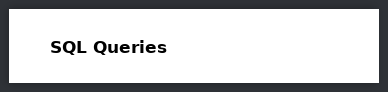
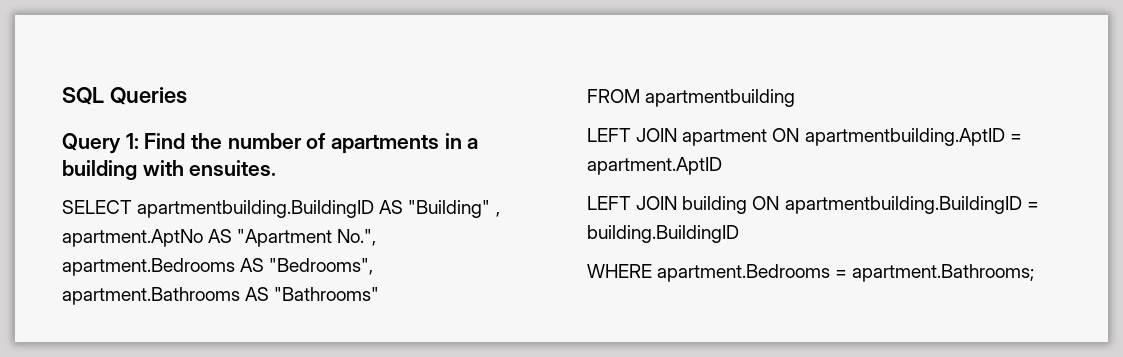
+ Query 1: Find the number of apartments in a building with ensuites.
+ SELECT apartmentbuilding.BuildingID AS "Building" , apartment.AptNo AS "Apartment No.", apartment.Bedrooms AS "Bedrooms", apartment.Bathrooms AS "Bathrooms"
+ FROM apartmentbuilding
+ LEFT JOIN apartment ON apartmentbuilding.AptID = apartment.AptID
+ LEFT JOIN building ON apartmentbuilding.BuildingID = building.BuildingID
+ WHERE apartment.Bedrooms = apartment.Bathrooms;

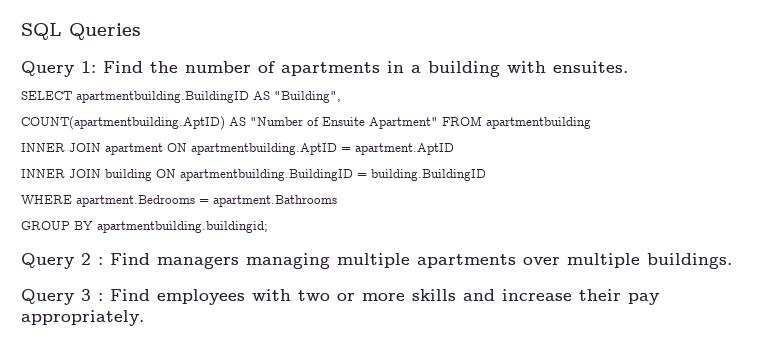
- SELECT apartmentbuilding.BuildingID AS "Building" , apartment.AptNo AS "Apartment No.", apartment.Bedrooms AS "Bedrooms", apartment.Bathrooms AS "Bathrooms"
- FROM apartmentbuilding
+ SELECT apartmentbuilding.BuildingID AS "Building",
+ COUNT(apartmentbuilding.AptID) AS "Number of Ensuite Apartment" FROM apartmentbuilding
- LEFT JOIN apartment ON apartmentbuilding.AptID = apartment.AptID
+ INNER JOIN apartment ON apartmentbuilding.AptID = apartment.AptID
- LEFT JOIN building ON apartmentbuilding.BuildingID = building.BuildingID
+ INNER JOIN building ON apartmentbuilding.BuildingID = building.BuildingID
- WHERE apartment.Bedrooms = apartment.Bathrooms;
+ WHERE apartment.Bedrooms = apartment.Bathrooms
+ GROUP BY apartmentbuilding.buildingid;
+ Query 2 : Find managers managing multiple apartments over multiple buildings.
+ Query 3 : Find employees with two or more skills and increase their pay appropriately.

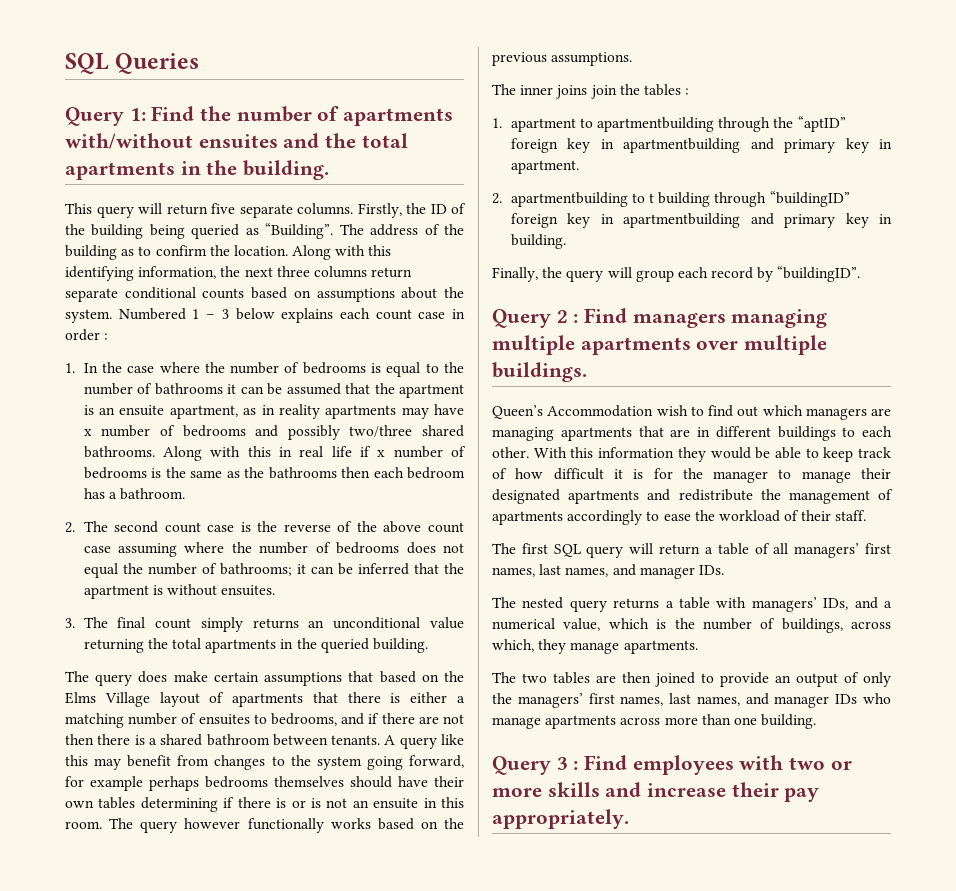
- Query 1: Find the number of apartments in a building with ensuites.
- SELECT apartmentbuilding.BuildingID AS "Building",
- COUNT(apartmentbuilding.AptID) AS "Number of Ensuite Apartment" FROM apartmentbuilding
- INNER JOIN apartment ON apartmentbuilding.AptID = apartment.AptID
- INNER JOIN building ON apartmentbuilding.BuildingID = building.BuildingID
- WHERE apartment.Bedrooms = apartment.Bathrooms
- GROUP BY apartmentbuilding.buildingid;
+ Query 1: Find the number of apartments with/without ensuites and the total apartments in the building.
+ This query will return five separate columns. Firstly, the ID of the building being queried as “Building”. The address of the building as to confirm the location. Along with this identifying information, the next three columns return separate conditional counts based on assumptions about the system. Numbered 1 – 3 below explains each count case in order :
+ 1. In the case where the number of bedrooms is equal to the number of bathrooms it can be assumed that the apartment is an ensuite apartment, as in reality apartments may have x number of bedrooms and possibly two/three shared bathrooms. Along with this in real life if x number of bedrooms is the same as the bathrooms then each bedroom has a bathroom.
+ 2. The second count case is the reverse of the above count case assuming where the number of bedrooms does not equal the number of bathrooms; it can be inferred that the apartment is without ensuites.
+ 3. The final count simply returns an unconditional value returning the total apartments in the queried building.
+ The query does make certain assumptions that based on the Elms Village layout of apartments that there is either a matching number of ensuites to bedrooms, and if there are not then there is a shared bathroom between tenants. A query like this may benefit from changes to the system going forward, for example perhaps bedrooms themselves should have their own tables determining if there is or is not an ensuite in this room. The query however functionally works based on the previous assumptions.
+ The inner joins join the tables :
+ 1. apartment to apartmentbuilding through the “aptID” foreign key in apartmentbuilding and primary key in apartment.
+ 2. apartmentbuilding to t building through “buildingID” foreign key in apartmentbuilding and primary key in building.
+ Finally, the query will group each record by “buildingID”.
+ Queen’s Accommodation wish to find out which managers are managing apartments that are in different buildings to each other. With this information they would be able to keep track of how difficult it is for the manager to manage their designated apartments and redistribute the management of apartments accordingly to ease the workload of their staff.
+ The first SQL query will return a table of all managers’ first names, last names, and manager IDs.
+ The nested query returns a table with managers’ IDs, and a numerical value, which is the number of buildings, across which, they manage apartments.
+ The two tables are then joined to provide an output of only the managers’ first names, last names, and manager IDs who manage apartments across more than one building.

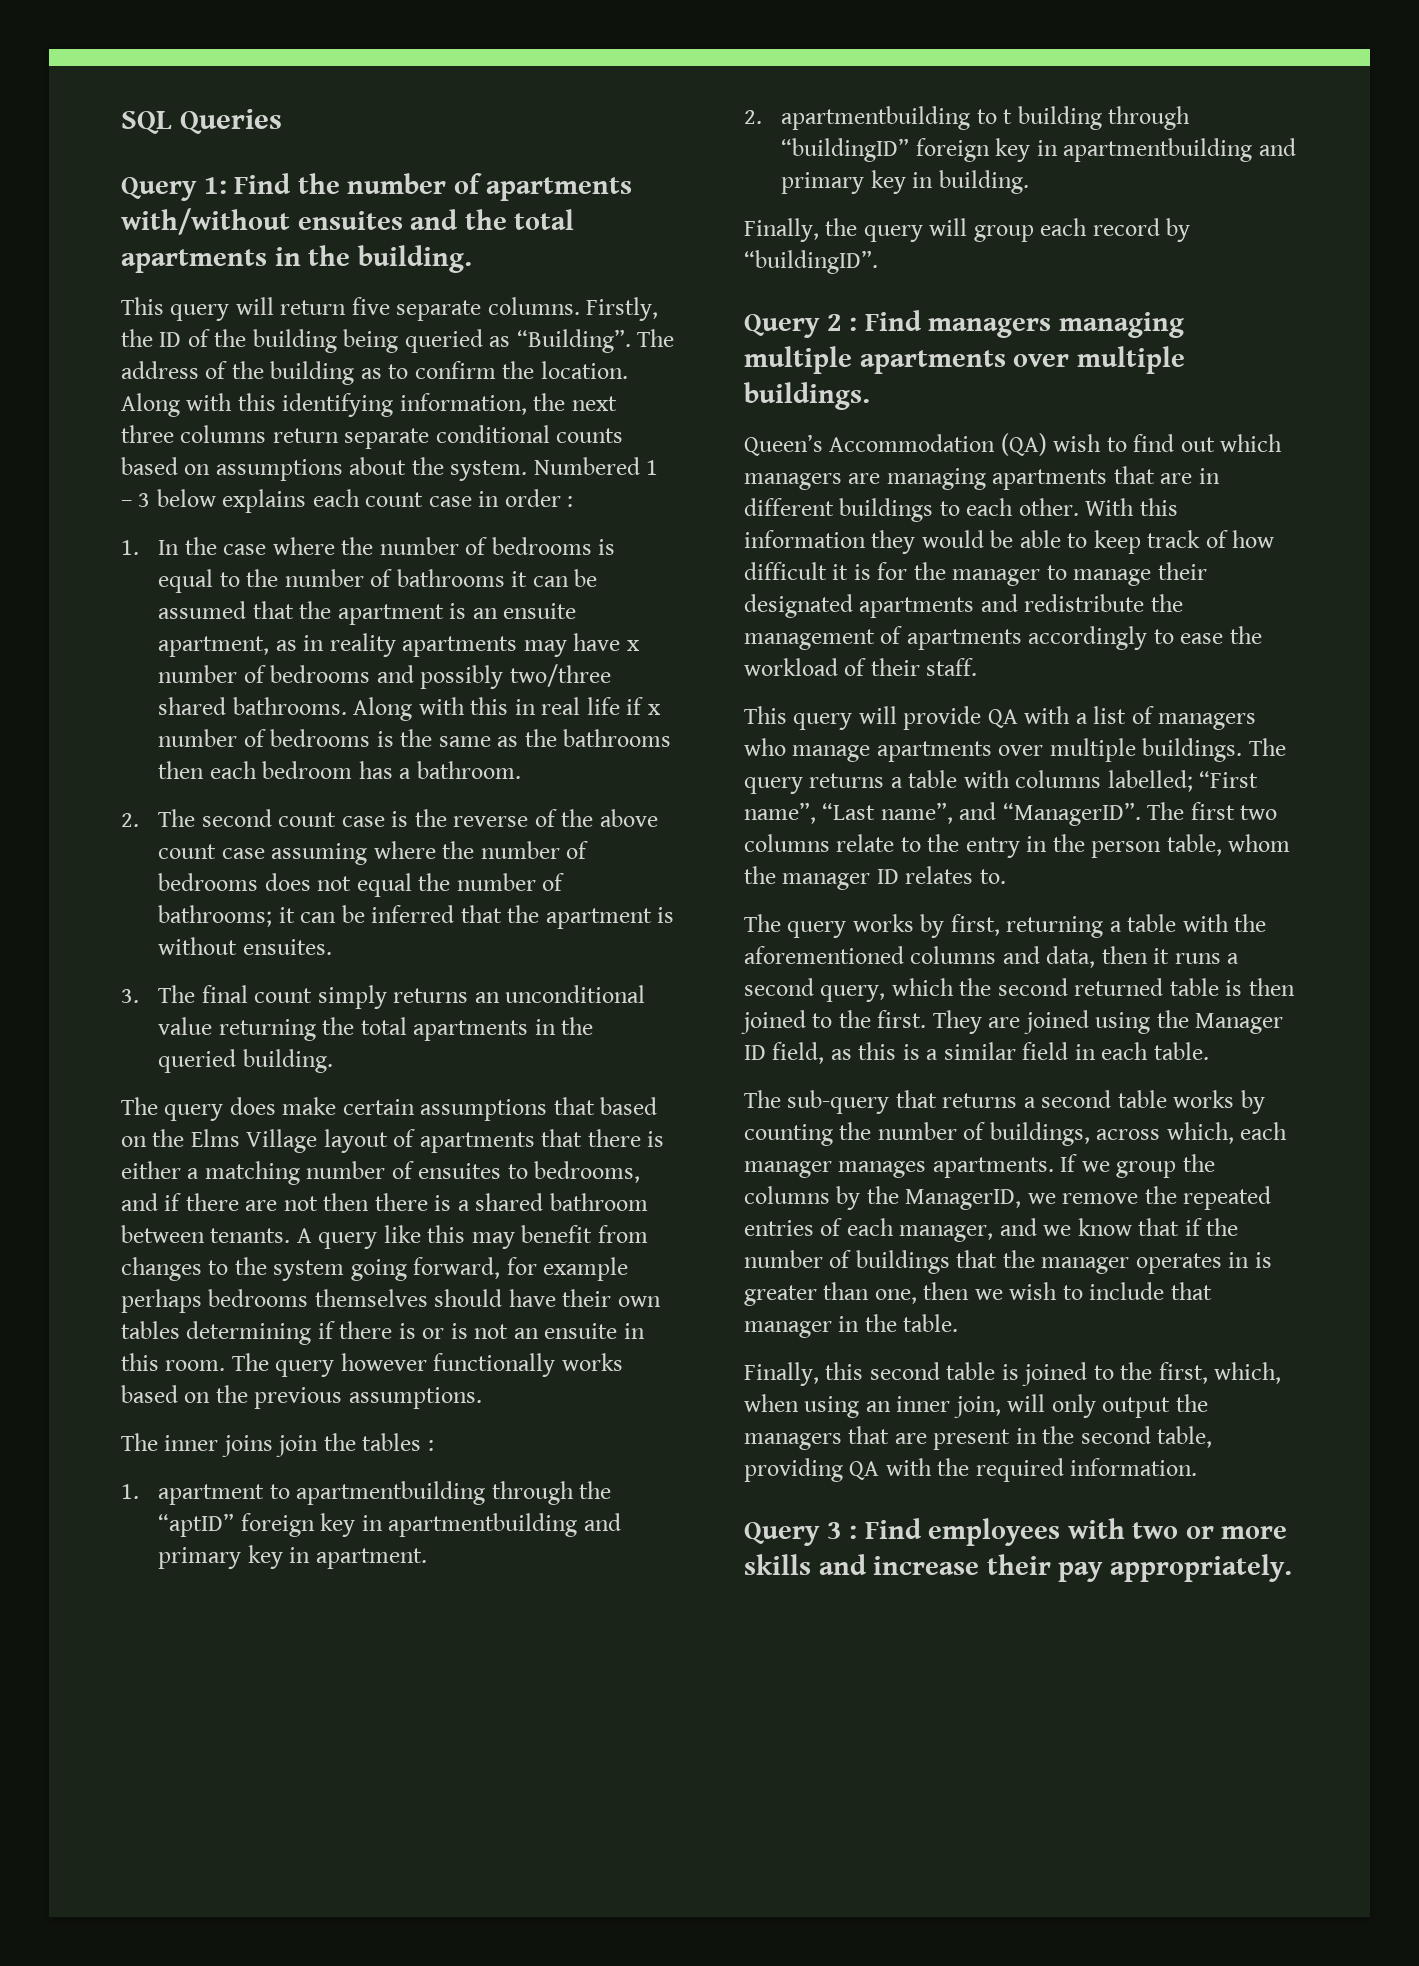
- Queen’s Accommodation wish to find out which managers are managing apartments that are in different buildings to each other.
+ Queen’s Accommodation (QA) wish to find out which managers are managing apartments that are in different buildings to each other.
- The first SQL query will return a table of all managers’ first names, last names, and manager IDs.
- The nested query returns a table with managers’ IDs, and a numerical value, which is the number of buildings, across which, they manage apartments.
- The two tables are then joined to provide an output of only the managers’ first names, last names, and manager IDs who manage apartments across more than one building.
+ This query will provide QA with a list of managers who manage apartments over multiple buildings. The query returns a table with columns labelled; “First name”, “Last name”, and “ManagerID”. The first two columns relate to the entry in the person table, whom the manager ID relates to.
+ The query works by first, returning a table with the aforementioned columns and data, then it runs a second query, which the second returned table is then joined to the first. They are joined using the Manager ID field, as this is a similar field in each table.
+ The sub-query that returns a second table works by counting the number of buildings, across which, each manager manages apartments. If we group the columns by the ManagerID, we remove the repeated entries of each manager, and we know that if the number of buildings that the manager operates in is greater than one, then we wish to include that manager in the table.
+ Finally, this second table is joined to the first, which, when using an inner join, will only output the managers that are present in the second table, providing QA with the required information.

